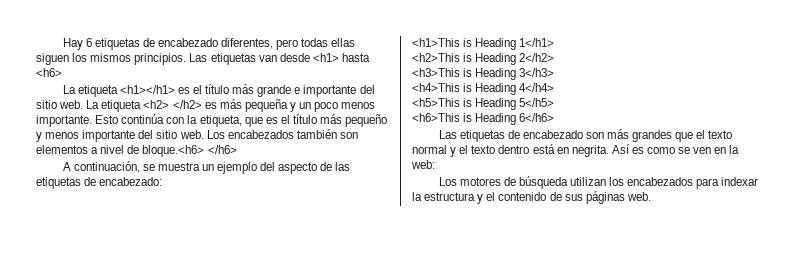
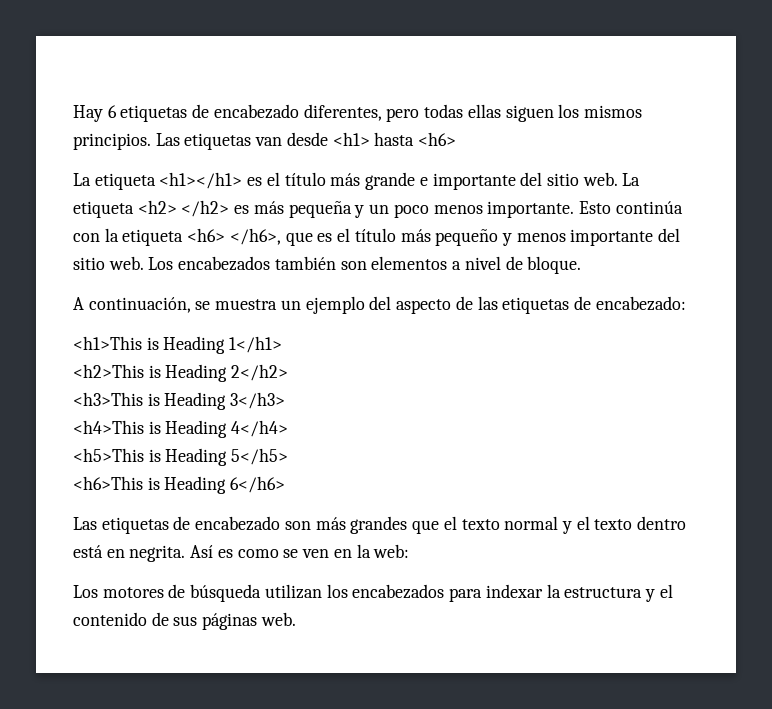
- Esto continúa con la etiqueta, que es el título más pequeño y menos importante del sitio web.
+ Esto continúa con la etiqueta <h6> </h6>, que es el título más pequeño y menos importante del sitio web.
- Los encabezados también son elementos a nivel de bloque.<h6> </h6>
+ Los encabezados también son elementos a nivel de bloque.

